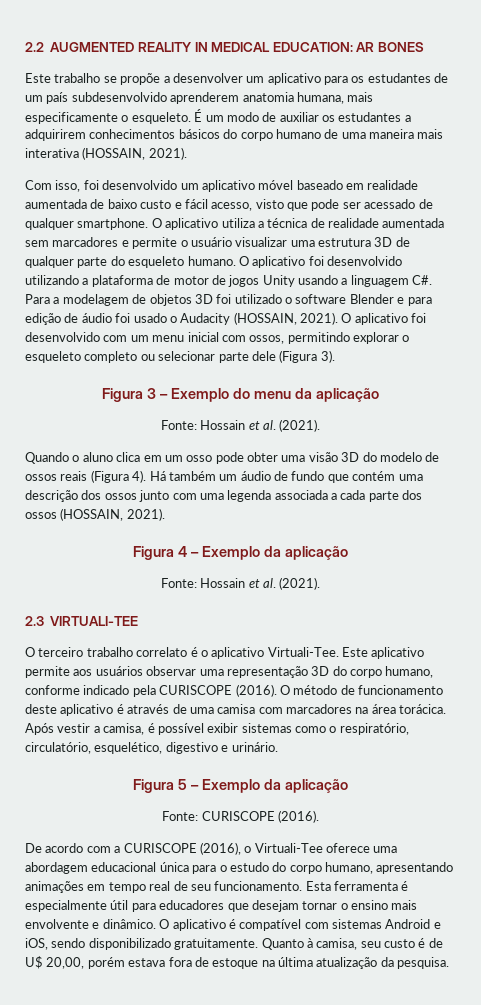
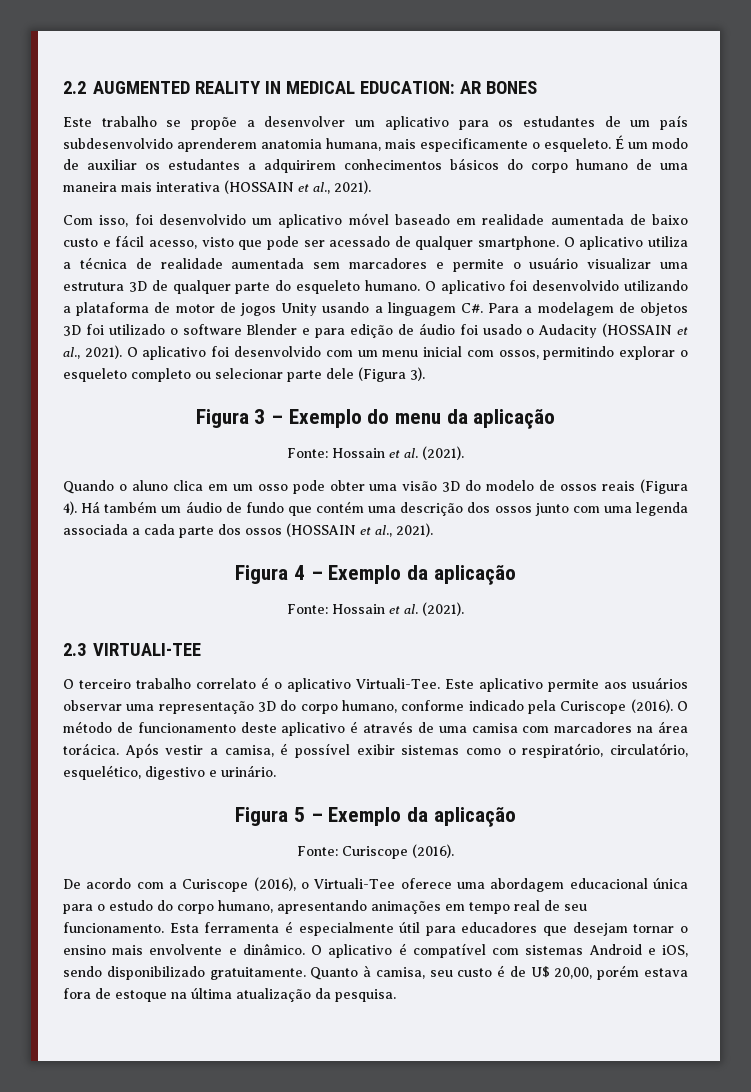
- É um modo de auxiliar os estudantes a adquirirem conhecimentos básicos do corpo humano de uma maneira mais interativa (HOSSAIN, 2021).
+ É um modo de auxiliar os estudantes a adquirirem conhecimentos básicos do corpo humano de uma maneira mais interativa (HOSSAIN et al., 2021).
- O aplicativo foi desenvolvido utilizando a plataforma de motor de jogos Unity usando a linguagem C#. Para a modelagem de objetos 3D foi utilizado o software Blender e para edição de áudio foi usado o Audacity (HOSSAIN, 2021).
+ O aplicativo foi desenvolvido utilizando a plataforma de motor de jogos Unity usando a linguagem C#. Para a modelagem de objetos 3D foi utilizado o software Blender e para edição de áudio foi usado o Audacity (HOSSAIN et al., 2021).
- Há também um áudio de fundo que contém uma descrição dos ossos junto com uma legenda associada a cada parte dos ossos (HOSSAIN, 2021).
+ Há também um áudio de fundo que contém uma descrição dos ossos junto com uma legenda associada a cada parte dos ossos (HOSSAIN et al., 2021).
- Este aplicativo permite aos usuários observar uma representação 3D do corpo humano, conforme indicado pela CURISCOPE (2016).
+ Este aplicativo permite aos usuários observar uma representação 3D do corpo humano, conforme indicado pela Curiscope (2016).
- Fonte: CURISCOPE (2016).
+ Fonte: Curiscope (2016).
- De acordo com a CURISCOPE (2016), o Virtuali-Tee oferece uma abordagem educacional única para o estudo do corpo humano, apresentando animações em tempo real de seu funcionamento.
+ De acordo com a Curiscope (2016), o Virtuali-Tee oferece uma abordagem educacional única para o estudo do corpo humano, apresentando animações em tempo real de seu funcionamento.

